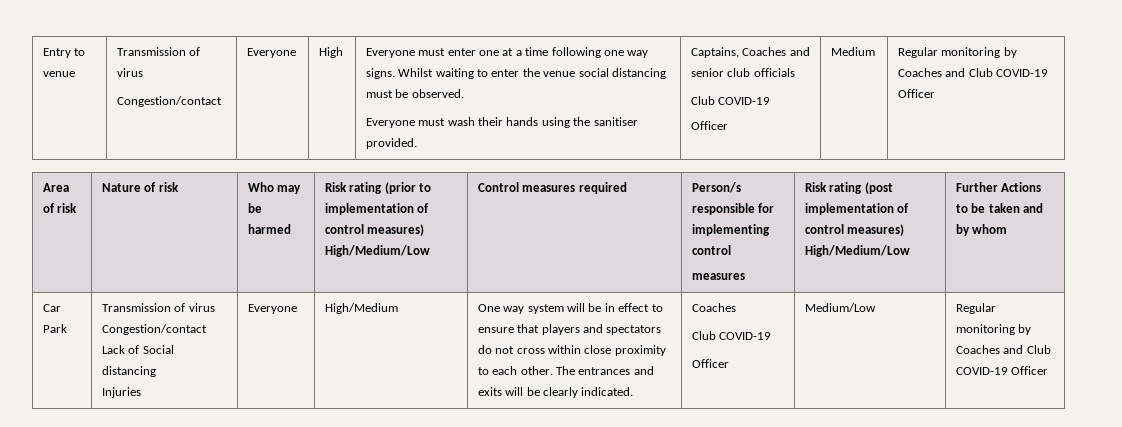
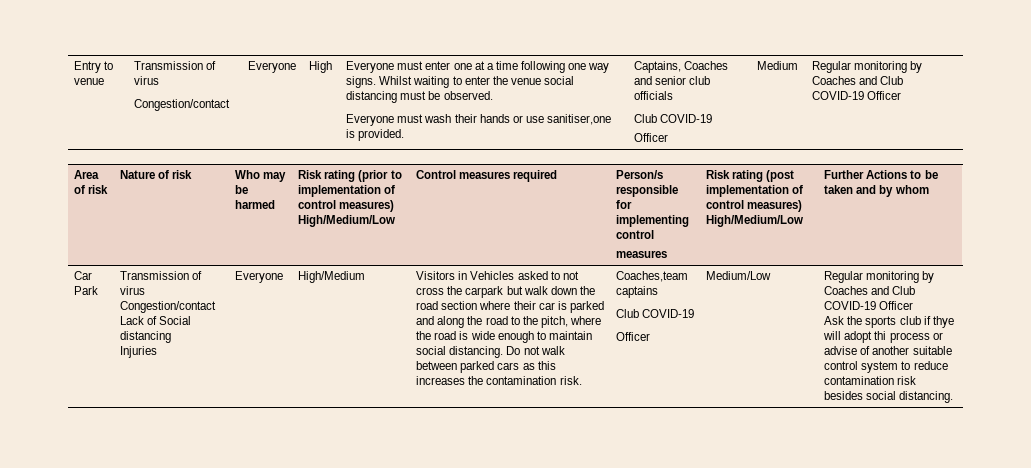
- Everyone must wash their hands using the sanitiser provided.
+ Everyone must wash their hands or use sanitiser,one is provided.
- One way system will be in effect to ensure that players and spectators do not cross within close proximity to each other. The entrances and exits will be clearly indicated. | Coaches
+ Visitors in Vehicles asked to not cross the carpark but walk down the road section where their car is parked and along the road to the pitch, where the road is wide enough to maintain social distancing. Do not walk between parked cars as this increases the contamination risk. | Coaches,team captains
+ Ask the sports club if thye will adopt thi process or advise of another suitable control system to reduce contamination risk besides social distancing.

